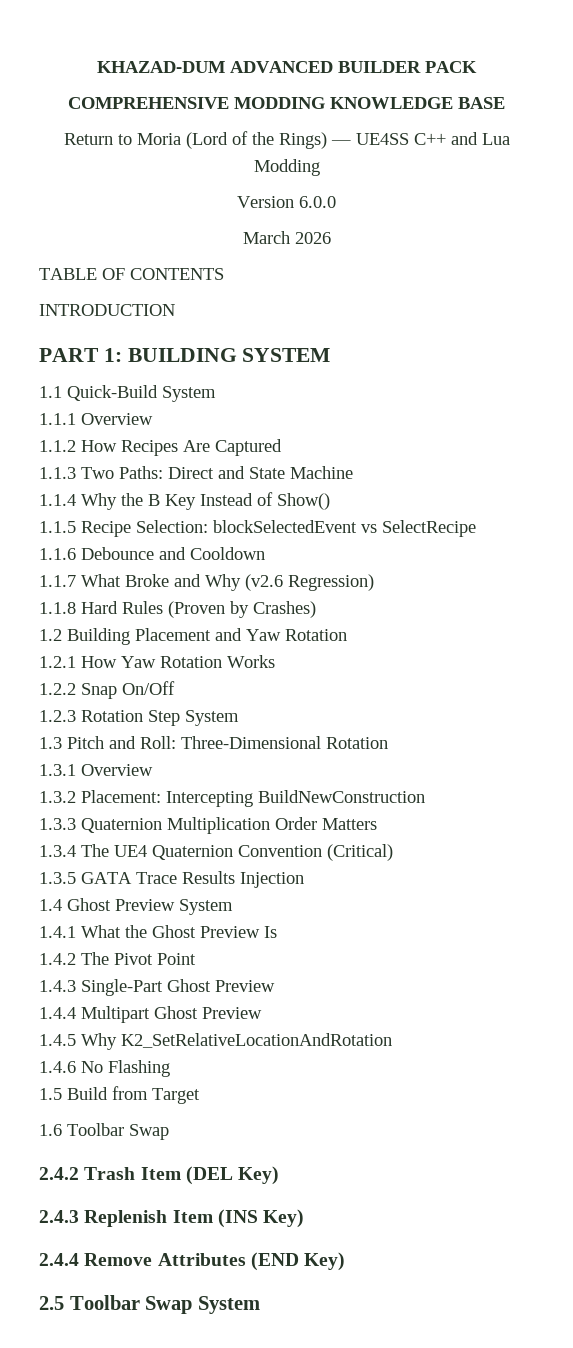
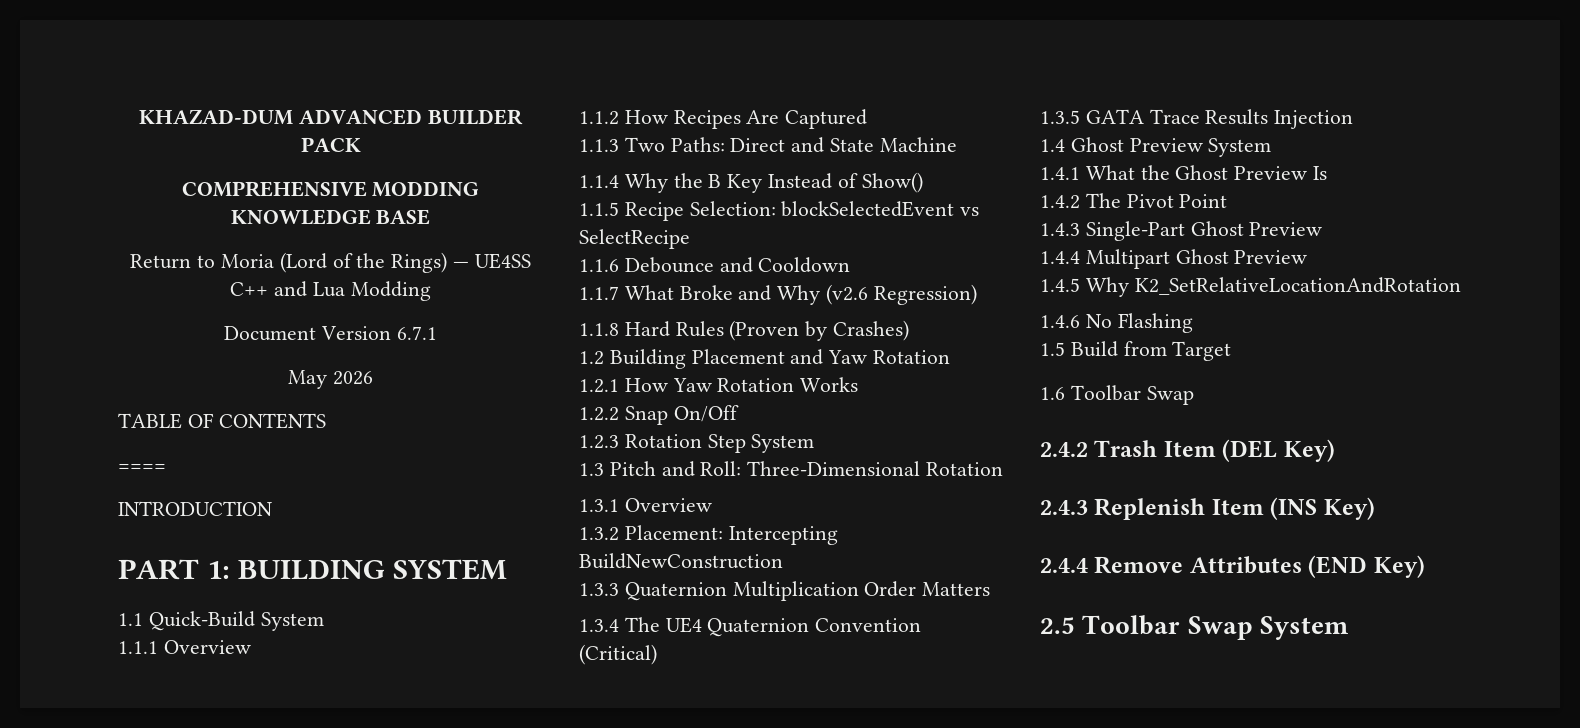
- Version 6.0.0
- March 2026
+ Document Version 6.7.1
+ May 2026
+ ====

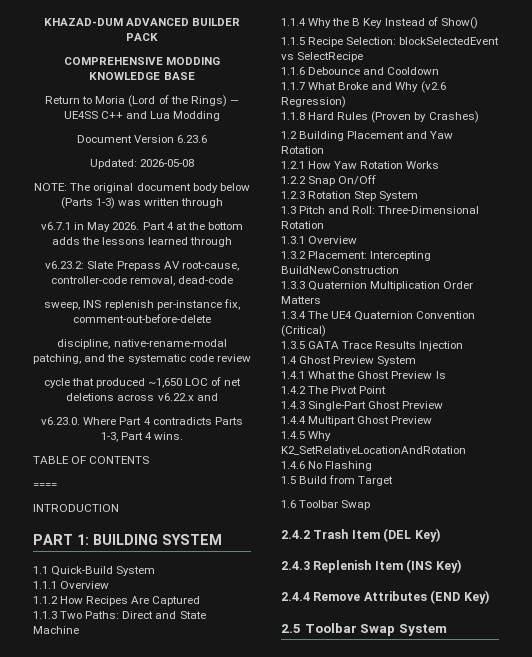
- Document Version 6.7.1
- May 2026
+ Document Version 6.23.6
+ Updated: 2026-05-08
+ NOTE: The original document body below (Parts 1-3) was written through
+ v6.7.1 in May 2026. Part 4 at the bottom adds the lessons learned through
+ v6.23.2: Slate Prepass AV root-cause, controller-code removal, dead-code
+ sweep, INS replenish per-instance fix, comment-out-before-delete
+ discipline, native-rename-modal patching, and the systematic code review
+ cycle that produced ~1,650 LOC of net deletions across v6.22.x and
+ v6.23.0. Where Part 4 contradicts Parts 1-3, Part 4 wins.

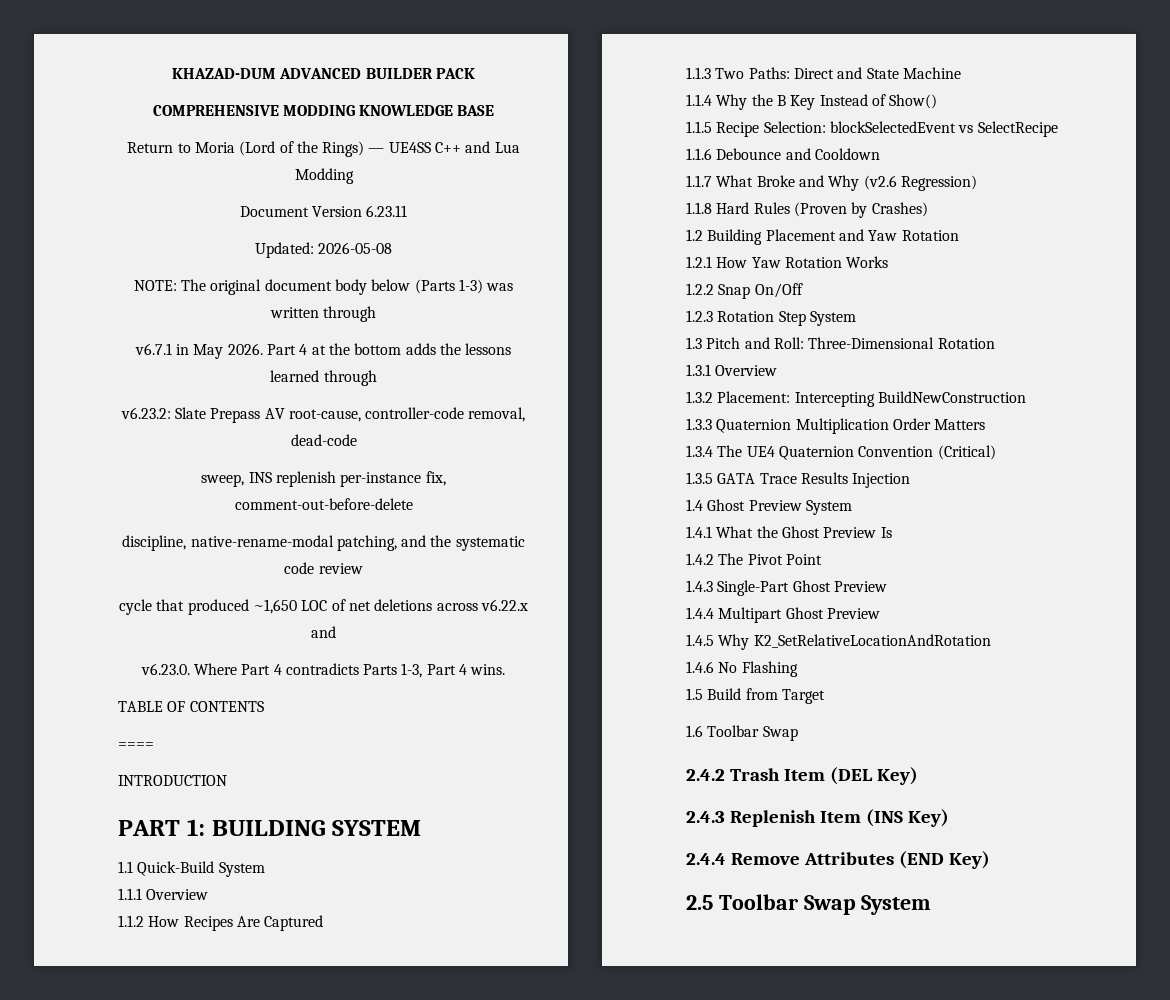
- Document Version 6.23.6
+ Document Version 6.23.11

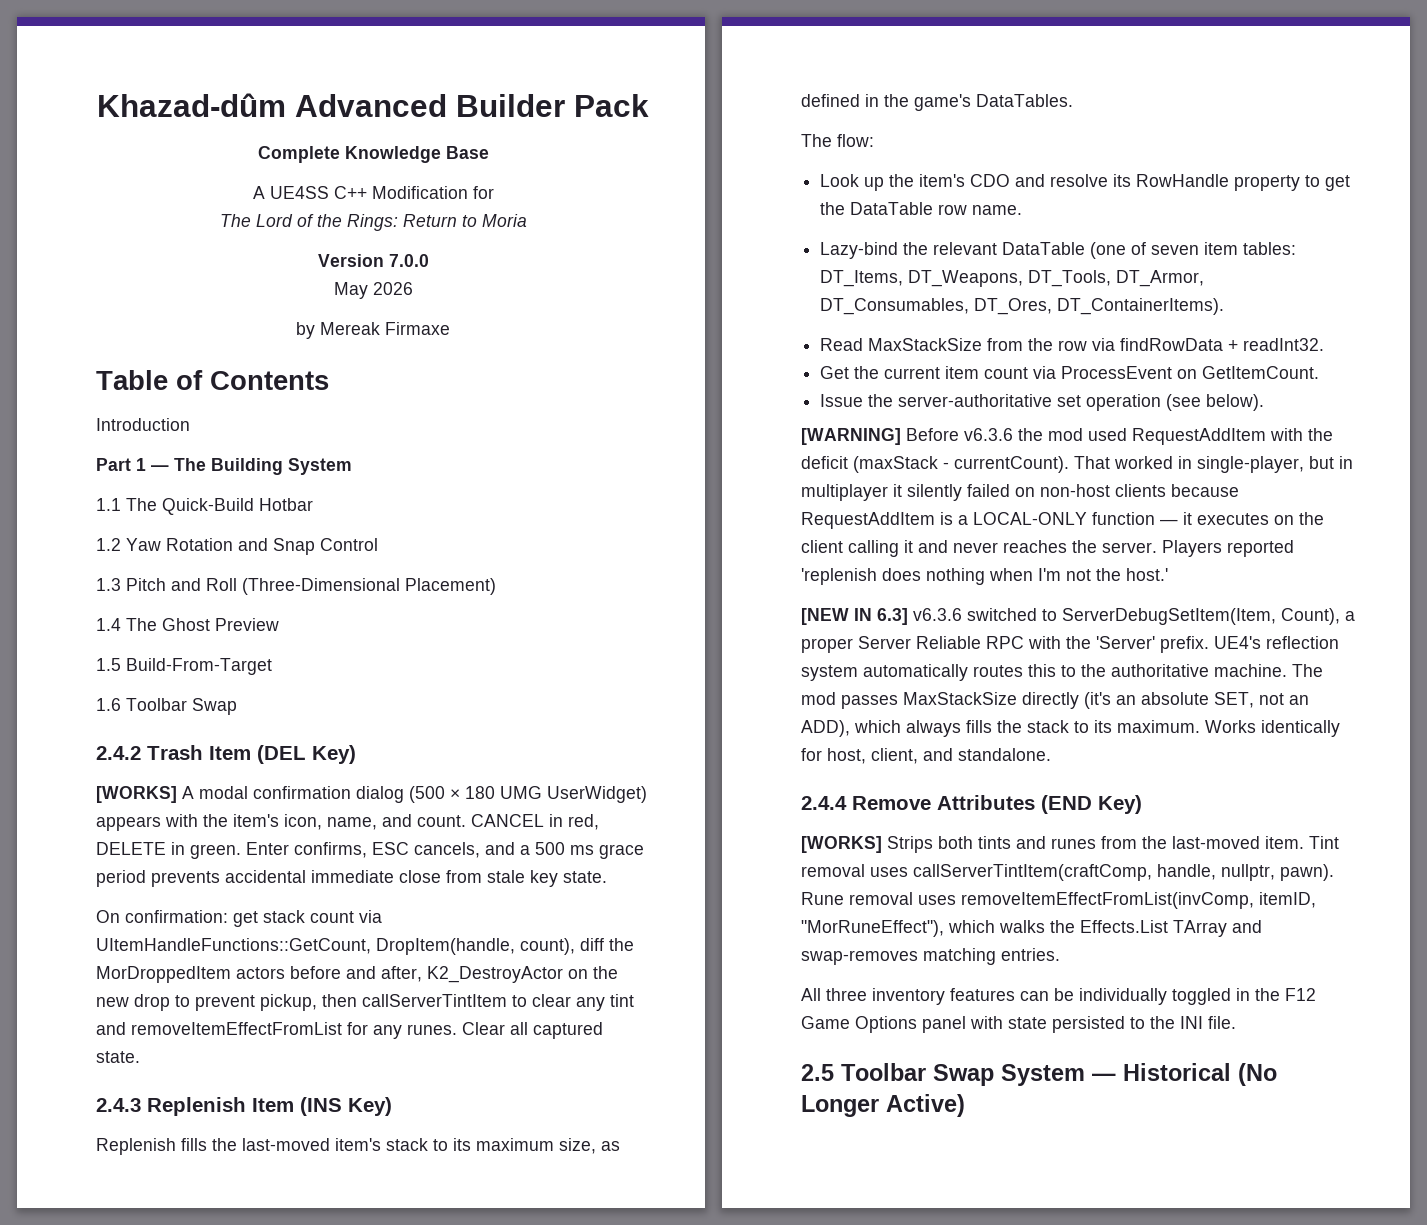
- KHAZAD-DUM ADVANCED BUILDER PACK
- COMPREHENSIVE MODDING KNOWLEDGE BASE
- Return to Moria (Lord of the Rings) — UE4SS C++ and Lua Modding
- Document Version 6.23.11
- Updated: 2026-05-08
- NOTE: The original document body below (Parts 1-3) was written through
- v6.7.1 in May 2026. Part 4 at the bottom adds the lessons learned through
- v6.23.2: Slate Prepass AV root-cause, controller-code removal, dead-code
- sweep, INS replenish per-instance fix, comment-out-before-delete
- discipline, native-rename-modal patching, and the systematic code review
- cycle that produced ~1,650 LOC of net deletions across v6.22.x and
- v6.23.0. Where Part 4 contradicts Parts 1-3, Part 4 wins.
- TABLE OF CONTENTS
- ====
- INTRODUCTION
- PART 1: BUILDING SYSTEM
- 1.1 Quick-Build System
- 1.1.1 Overview
- 1.1.2 How Recipes Are Captured
- 1.1.3 Two Paths: Direct and State Machine
- 1.1.4 Why the B Key Instead of Show()
- 1.1.5 Recipe Selection: blockSelectedEvent vs SelectRecipe
- 1.1.6 Debounce and Cooldown
- 1.1.7 What Broke and Why (v2.6 Regression)
- 1.1.8 Hard Rules (Proven by Crashes)
- 1.2 Building Placement and Yaw Rotation
- 1.2.1 How Yaw Rotation Works
- 1.2.2 Snap On/Off
- 1.2.3 Rotation Step System
- 1.3 Pitch and Roll: Three-Dimensional Rotation
- 1.3.1 Overview
- 1.3.2 Placement: Intercepting BuildNewConstruction
- 1.3.3 Quaternion Multiplication Order Matters
- 1.3.4 The UE4 Quaternion Convention (Critical)
- 1.3.5 GATA Trace Results Injection
- 1.4 Ghost Preview System
- 1.4.1 What the Ghost Preview Is
- 1.4.2 The Pivot Point
- 1.4.3 Single-Part Ghost Preview
- 1.4.4 Multipart Ghost Preview
- 1.4.5 Why K2_SetRelativeLocationAndRotation
- 1.4.6 No Flashing
- 1.5 Build from Target
+ Khazad-dûm Advanced Builder Pack
+ Complete Knowledge Base
+ A UE4SS C++ Modification for
+ The Lord of the Rings: Return to Moria
+ Version 7.0.0
+ May 2026
+ by Mereak Firmaxe
+ Table of Contents
+ Introduction
+ Part 1 — The Building System
+ 1.1 The Quick-Build Hotbar
+ 1.2 Yaw Rotation and Snap Control
+ 1.3 Pitch and Roll (Three-Dimensional Placement)
+ 1.4 The Ghost Preview
+ 1.5 Build-From-Target
+ [WORKS] A modal confirmation dialog (500 × 180 UMG UserWidget) appears with the item's icon, name, and count. CANCEL in red, DELETE in green. Enter confirms, ESC cancels, and a 500 ms grace period prevents accidental immediate close from stale key state.
+ On confirmation: get stack count via UItemHandleFunctions::GetCount, DropItem(handle, count), diff the MorDroppedItem actors before and after, K2_DestroyActor on the new drop to prevent pickup, then callServerTintItem to clear any tint and removeItemEffectFromList for any runes. Clear all captured state.
+ Replenish fills the last-moved item's stack to its maximum size, as defined in the game's DataTables.
+ The flow:
+ Look up the item's CDO and resolve its RowHandle property to get the DataTable row name.
+ Lazy-bind the relevant DataTable (one of seven item tables: DT_Items, DT_Weapons, DT_Tools, DT_Armor, DT_Consumables, DT_Ores, DT_ContainerItems).
+ Read MaxStackSize from the row via findRowData + readInt32.
+ Get the current item count via ProcessEvent on GetItemCount.
+ Issue the server-authoritative set operation (see below).
+ [WARNING] Before v6.3.6 the mod used RequestAddItem with the deficit (maxStack - currentCount). That worked in single-player, but in multiplayer it silently failed on non-host clients because RequestAddItem is a LOCAL-ONLY function — it executes on the client calling it and never reaches the server. Players reported 'replenish does nothing when I'm not the host.'
+ [NEW IN 6.3] v6.3.6 switched to ServerDebugSetItem(Item, Count), a proper Server Reliable RPC with the 'Server' prefix. UE4's reflection system automatically routes this to the authoritative machine. The mod passes MaxStackSize directly (it's an absolute SET, not an ADD), which always fills the stack to its maximum. Works identically for host, client, and standalone.
+ [WORKS] Strips both tints and runes from the last-moved item. Tint removal uses callServerTintItem(craftComp, handle, nullptr, pawn). Rune removal uses removeItemEffectFromList(invComp, itemID, "MorRuneEffect"), which walks the Effects.List TArray and swap-removes matching entries.
+ All three inventory features can be individually toggled in the F12 Game Options panel with state persisted to the INI file.
- 2.5 Toolbar Swap System
+ 2.5 Toolbar Swap System — Historical (No Longer Active)

